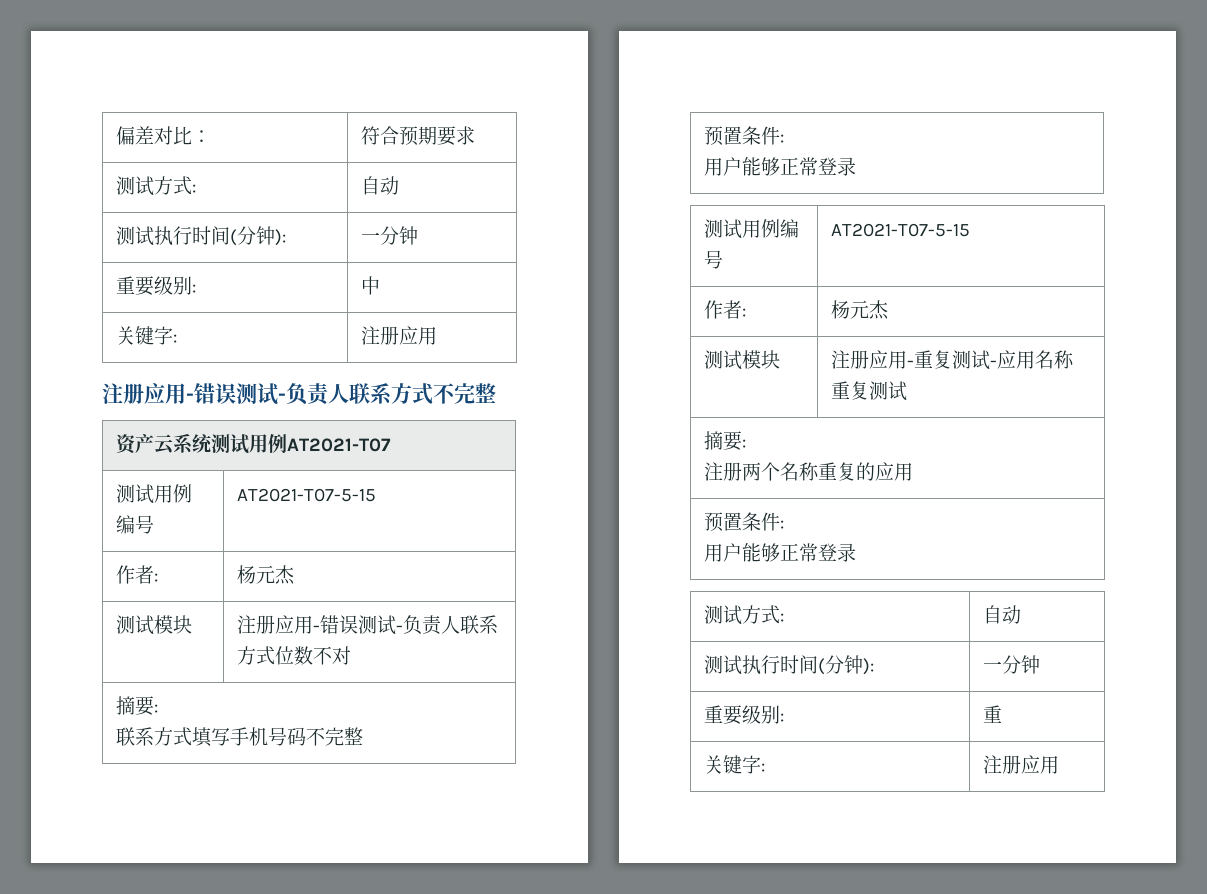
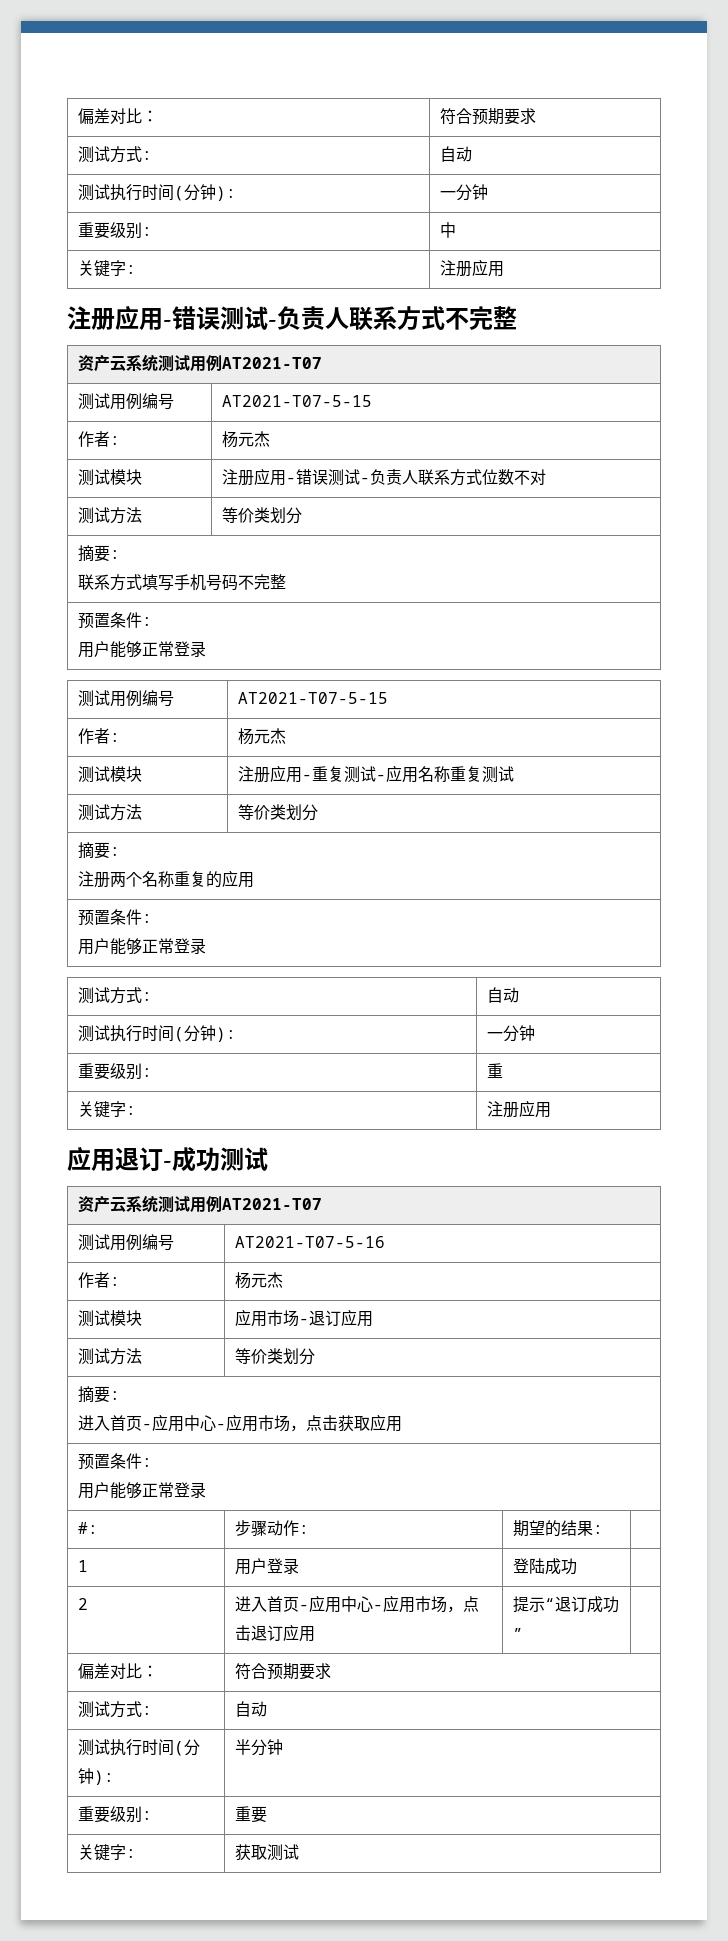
  测试模块 | 注册应用-错误测试-负责人联系方式位数不对
+ 测试方法 | 等价类划分
  测试模块 | 注册应用-重复测试-应用名称重复测试
+ 测试方法 | 等价类划分
+ 应用退订-成功测试
+ 资产云系统测试用例AT2021-T07
+ 测试用例编号 | AT2021-T07-5-16
+ 作者: | 杨元杰
+ 测试模块 | 应用市场-退订应用
+ 测试方法 | 等价类划分
+ 摘要:
+ 进入首页-应用中心-应用市场，点击获取应用
+ 预置条件:
+ 用户能够正常登录
+ #: | 步骤动作: | 期望的结果: |
+ 1 | 用户登录 | 登陆成功 |
+ 2 | 进入首页-应用中心-应用市场，点击退订应用 | 提示“退订成功” |
+ 偏差对比： | 符合预期要求
+ 测试方式: | 自动
+ 测试执行时间(分钟): | 半分钟
+ 重要级别: | 重要
+ 关键字: | 获取测试

